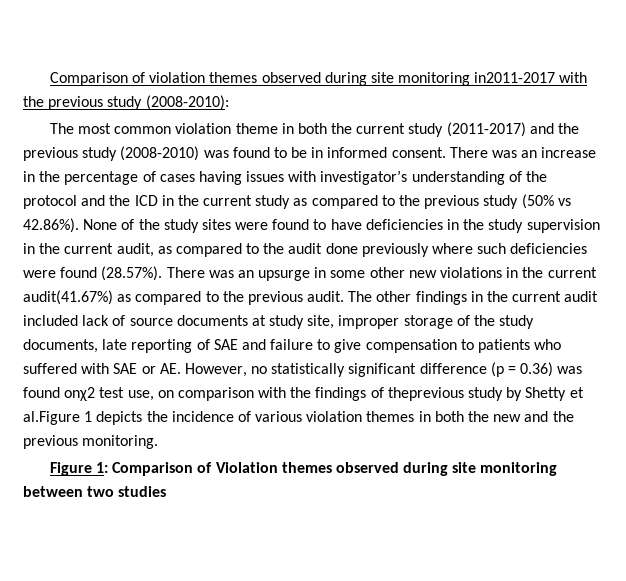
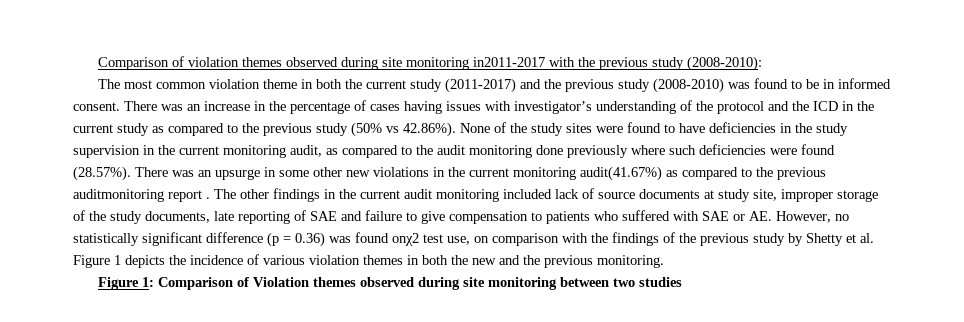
- There was an increase in the percentage of cases having issues with investigator’s understanding of the protocol and the ICD in the current study as compared to the previous study (50% vs 42.86%). None of the study sites were found to have deficiencies in the study supervision in the current audit, as compared to the audit done previously where such deficiencies were found (28.57%). There was an upsurge in some other new violations in the current audit(41.67%) as compared to the previous audit.
+ There was an increase in the percentage of cases having issues with investigator’s understanding of the protocol and the ICD in the current study as compared to the previous study (50% vs 42.86%). None of the study sites were found to have deficiencies in the study supervision in the current monitoring audit, as compared to the audit monitoring done previously where such deficiencies were found (28.57%). There was an upsurge in some other new violations in the current monitoring audit(41.67%) as compared to the previous auditmonitoring report .
- The other findings in the current audit included lack of source documents at study site, improper storage of the study documents, late reporting of SAE and failure to give compensation to patients who suffered with SAE or AE. However, no statistically significant difference (p = 0.36) was found onχ2 test use, on comparison with the findings of theprevious study by Shetty et al.Figure 1 depicts the incidence of various violation themes in both the new and the previous monitoring.
+ The other findings in the current audit monitoring included lack of source documents at study site, improper storage of the study documents, late reporting of SAE and failure to give compensation to patients who suffered with SAE or AE. However, no statistically significant difference (p = 0.36) was found onχ2 test use, on comparison with the findings of the previous study by Shetty et al. Figure 1 depicts the incidence of various violation themes in both the new and the previous monitoring.

